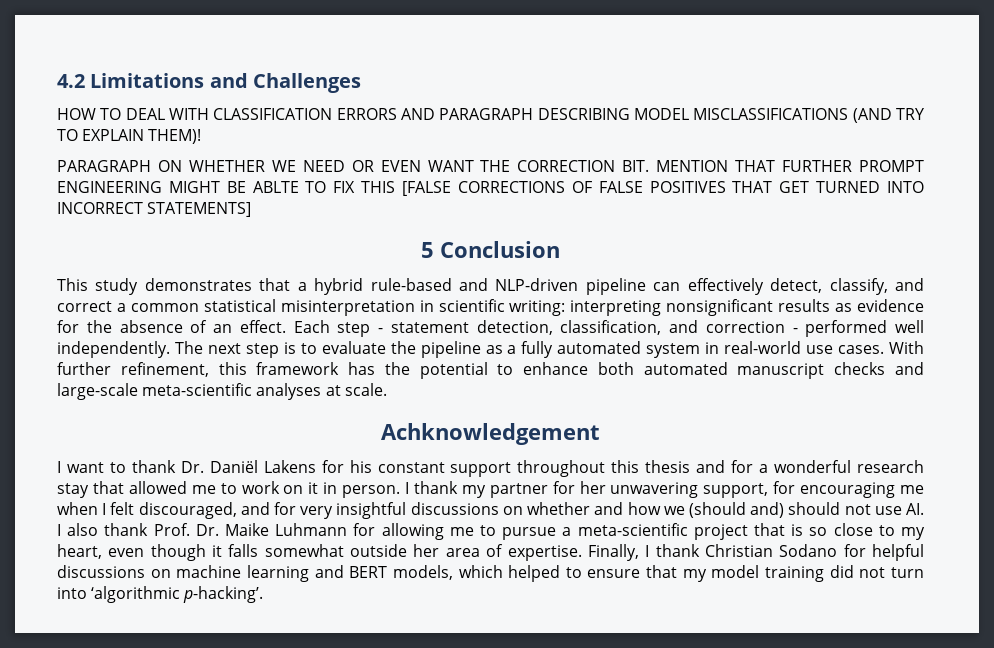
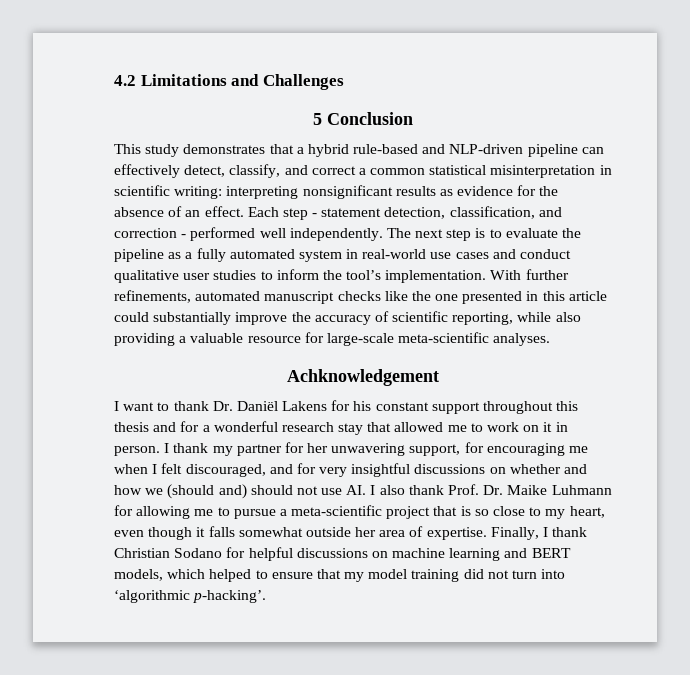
- HOW TO DEAL WITH CLASSIFICATION ERRORS AND PARAGRAPH DESCRIBING MODEL MISCLASSIFICATIONS (AND TRY TO EXPLAIN THEM)!
- PARAGRAPH ON WHETHER WE NEED OR EVEN WANT THE CORRECTION BIT. MENTION THAT FURTHER PROMPT ENGINEERING MIGHT BE ABLTE TO FIX THIS [FALSE CORRECTIONS OF FALSE POSITIVES THAT GET TURNED INTO INCORRECT STATEMENTS]
- The next step is to evaluate the pipeline as a fully automated system in real-world use cases. With further refinement, this framework has the potential to enhance both automated manuscript checks and large-scale meta-scientific analyses at scale.
+ The next step is to evaluate the pipeline as a fully automated system in real-world use cases and conduct qualitative user studies to inform the tool’s implementation. With further refinements, automated manuscript checks like the one presented in this article could substantially improve the accuracy of scientific reporting, while also providing a valuable resource for large-scale meta-scientific analyses.

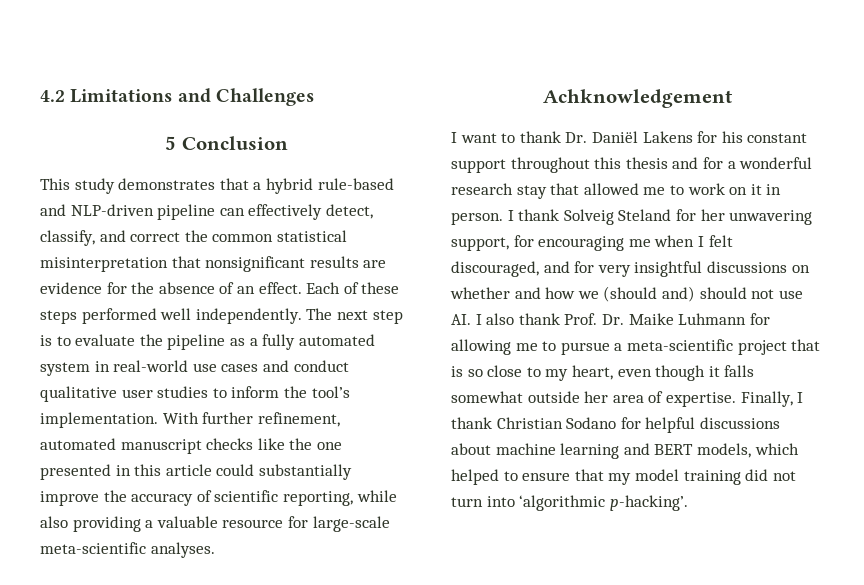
- This study demonstrates that a hybrid rule-based and NLP-driven pipeline can effectively detect, classify, and correct a common statistical misinterpretation in scientific writing: interpreting nonsignificant results as evidence for the absence of an effect.
+ This study demonstrates that a hybrid rule-based and NLP-driven pipeline can effectively detect, classify, and correct the common statistical misinterpretation that nonsignificant results are evidence for the absence of an effect.
- Each step - statement detection, classification, and correction - performed well independently.
+ Each of these steps performed well independently.
- With further refinements, automated manuscript checks like the one presented in this article could substantially improve the accuracy of scientific reporting, while also providing a valuable resource for large-scale meta-scientific analyses.
+ With further refinement, automated manuscript checks like the one presented in this article could substantially improve the accuracy of scientific reporting, while also providing a valuable resource for large-scale meta-scientific analyses.
- I thank my partner for her unwavering support, for encouraging me when I felt discouraged, and for very insightful discussions on whether and how we (should and) should not use AI. I also thank Prof. Dr. Maike Luhmann for allowing me to pursue a meta-scientific project that is so close to my heart, even though it falls somewhat outside her area of expertise.
+ I thank Solveig Steland for her unwavering support, for encouraging me when I felt discouraged, and for very insightful discussions on whether and how we (should and) should not use AI. I also thank Prof. Dr. Maike Luhmann for allowing me to pursue a meta-scientific project that is so close to my heart, even though it falls somewhat outside her area of expertise.
- Finally, I thank Christian Sodano for helpful discussions on machine learning and BERT models, which helped to ensure that my model training did not turn into ‘algorithmic p-hacking’.
+ Finally, I thank Christian Sodano for helpful discussions about machine learning and BERT models, which helped to ensure that my model training did not turn into ‘algorithmic p-hacking’.

